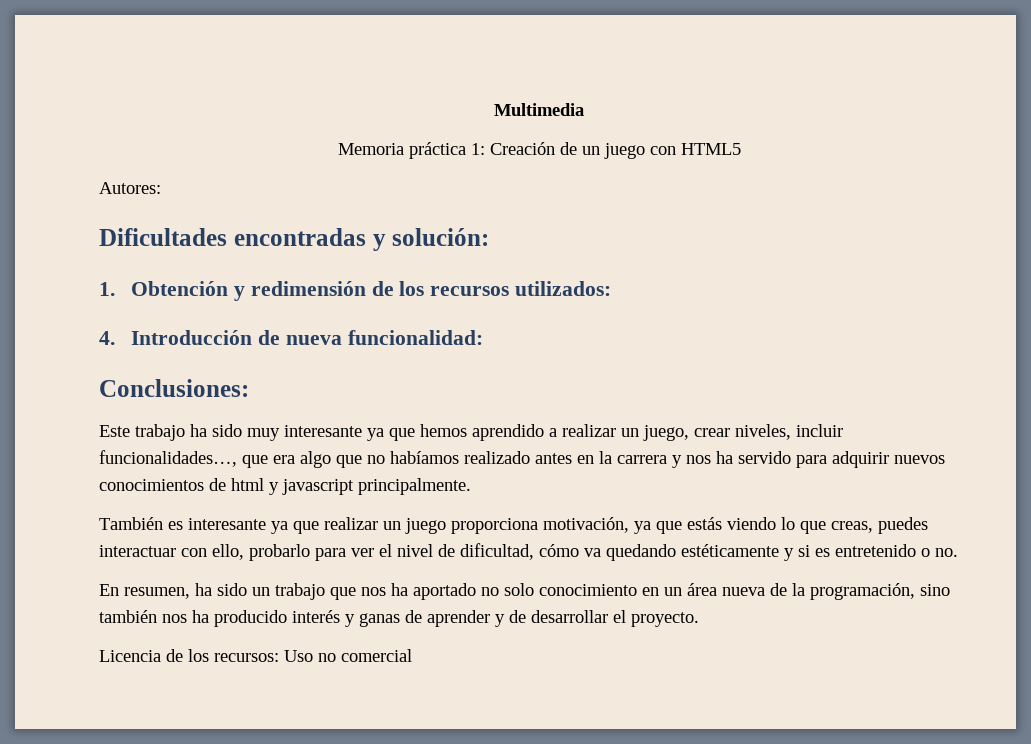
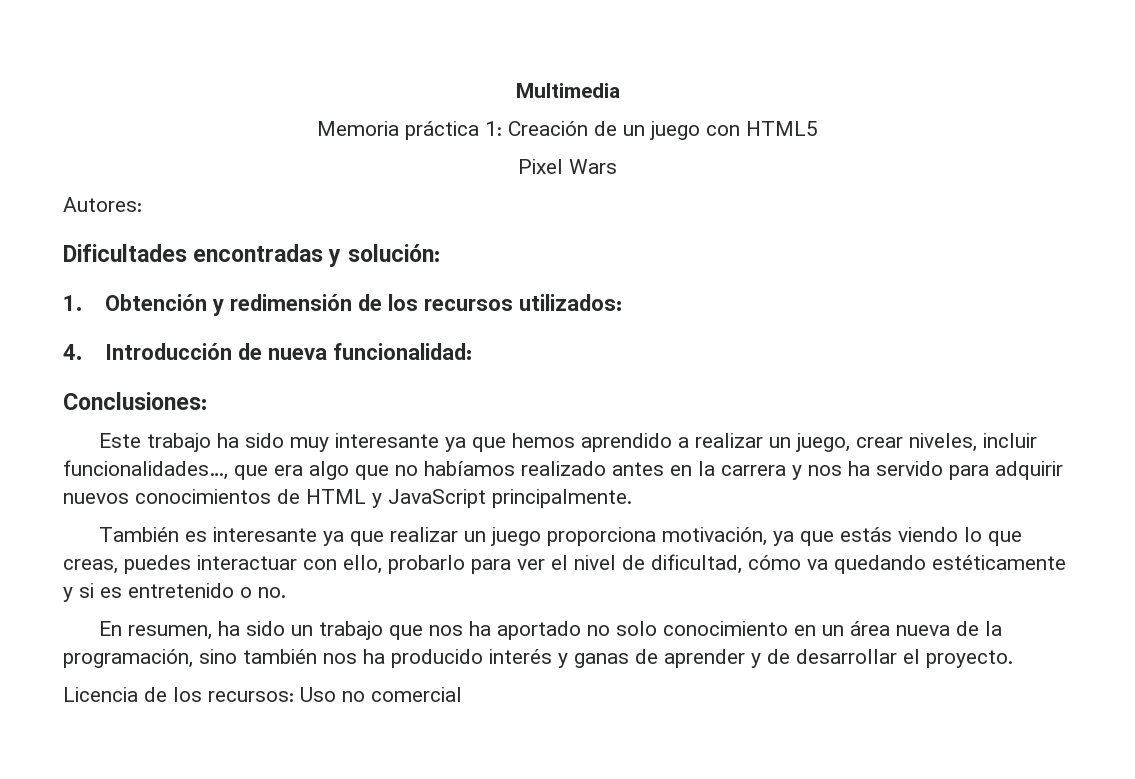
+ Pixel Wars
- Este trabajo ha sido muy interesante ya que hemos aprendido a realizar un juego, crear niveles, incluir funcionalidades…, que era algo que no habíamos realizado antes en la carrera y nos ha servido para adquirir nuevos conocimientos de html y javascript principalmente.
+ Este trabajo ha sido muy interesante ya que hemos aprendido a realizar un juego, crear niveles, incluir funcionalidades…, que era algo que no habíamos realizado antes en la carrera y nos ha servido para adquirir nuevos conocimientos de HTML y JavaScript principalmente.

